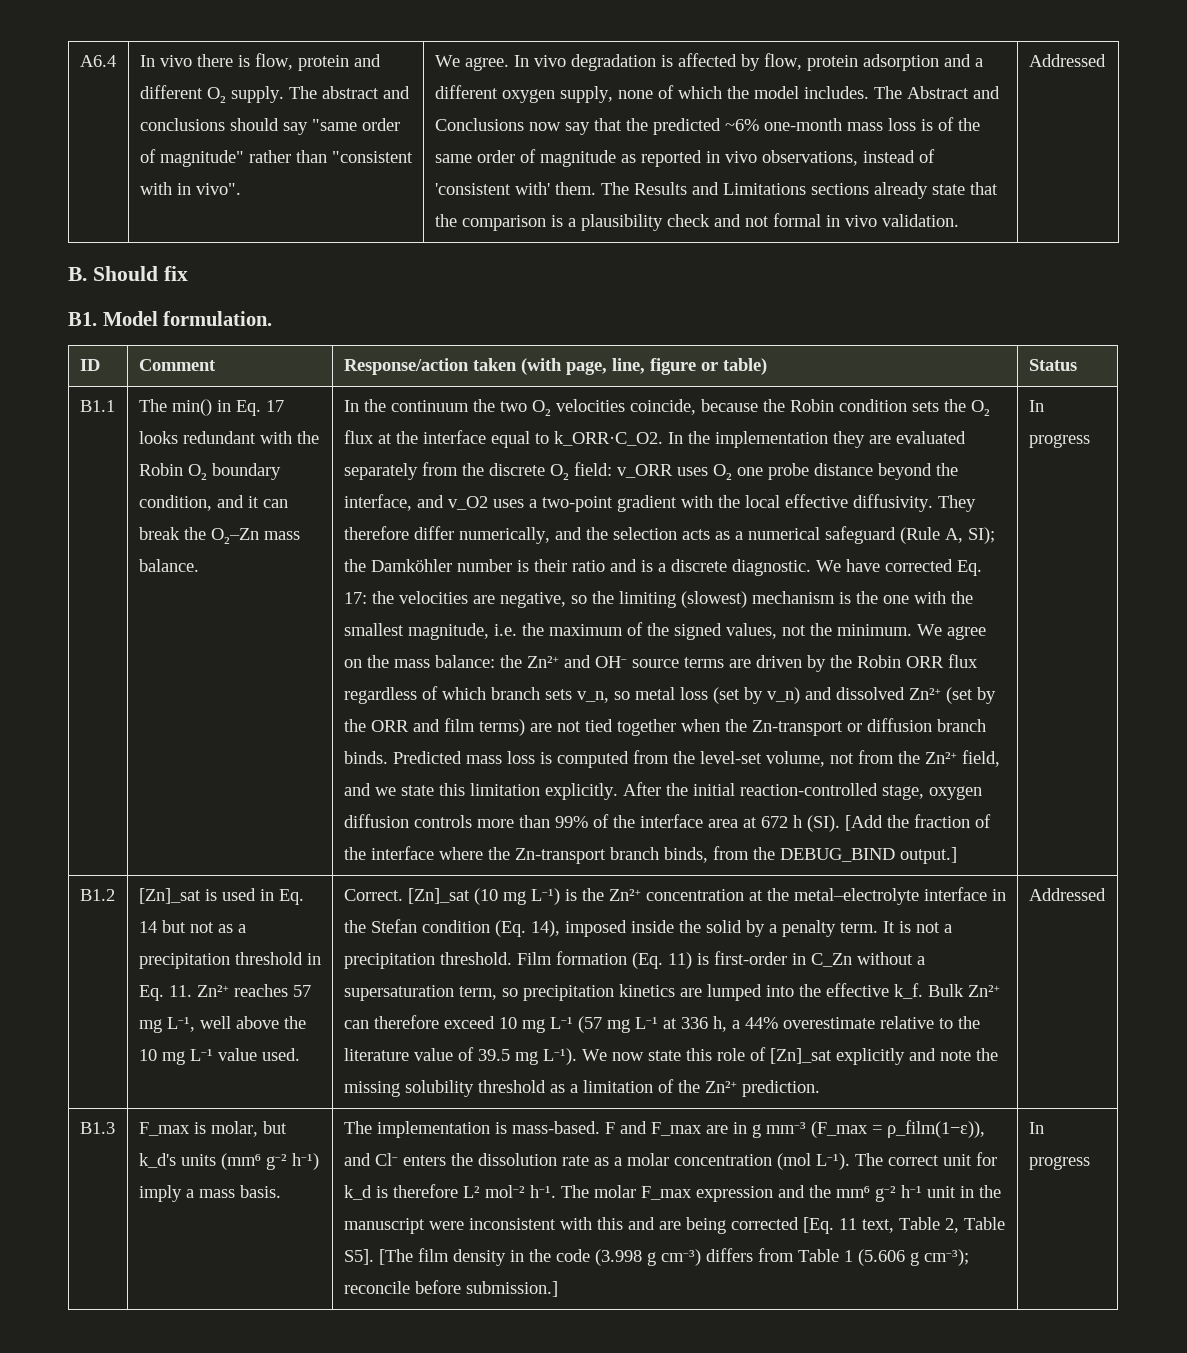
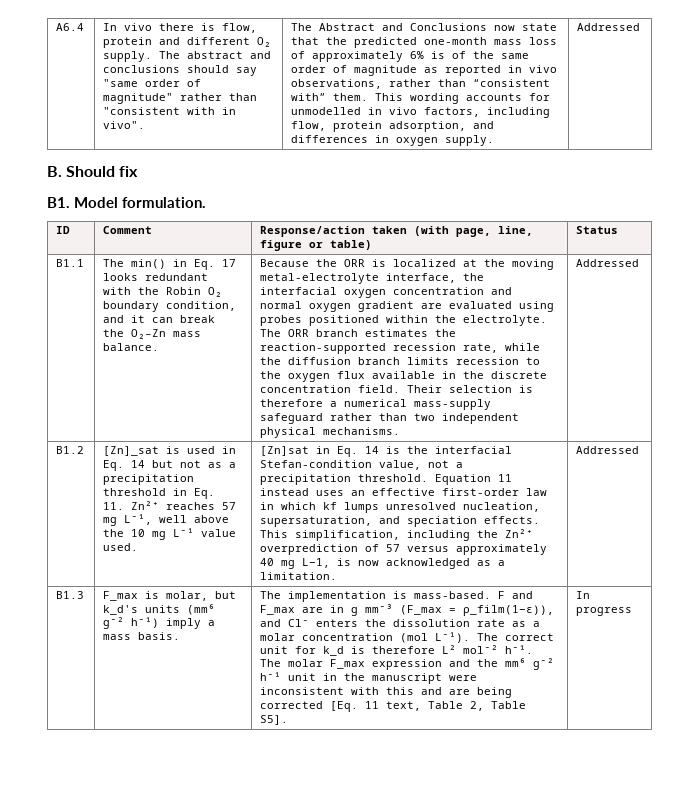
- We agree. In vivo degradation is affected by flow, protein adsorption and a different oxygen supply, none of which the model includes. The Abstract and Conclusions now say that the predicted ~6% one-month mass loss is of the same order of magnitude as reported in vivo observations, instead of 'consistent with' them. The Results and Limitations sections already state that the comparison is a plausibility check and not formal in vivo validation.
+ The Abstract and Conclusions now state that the predicted one-month mass loss of approximately 6% is of the same order of magnitude as reported in vivo observations, rather than “consistent with” them. This wording accounts for unmodelled in vivo factors, including flow, protein adsorption, and differences in oxygen supply.
- In the continuum the two O₂ velocities coincide, because the Robin condition sets the O₂ flux at the interface equal to k_ORR·C_O2. In the implementation they are evaluated separately from the discrete O₂ field: v_ORR uses O₂ one probe distance beyond the interface, and v_O2 uses a two-point gradient with the local effective diffusivity. They therefore differ numerically, and the selection acts as a numerical safeguard (Rule A, SI); the Damköhler number is their ratio and is a discrete diagnostic. We have corrected Eq. 17: the velocities are negative, so the limiting (slowest) mechanism is the one with the smallest magnitude, i.e. the maximum of the signed values, not the minimum. We agree on the mass balance: the Zn²⁺ and OH⁻ source terms are driven by the Robin ORR flux regardless of which branch sets v_n, so metal loss (set by v_n) and dissolved Zn²⁺ (set by the ORR and film terms) are not tied together when the Zn-transport or diffusion branch binds. Predicted mass loss is computed from the level-set volume, not from the Zn²⁺ field, and we state this limitation explicitly. After the initial reaction-controlled stage, oxygen diffusion controls more than 99% of the interface area at 672 h (SI). [Add the fraction of the interface where the Zn-transport branch binds, from the DEBUG_BIND output.] | In progress
+ Because the ORR is localized at the moving metal-electrolyte interface, the interfacial oxygen concentration and normal oxygen gradient are evaluated using probes positioned within the electrolyte. The ORR branch estimates the reaction-supported recession rate, while the diffusion branch limits recession to the oxygen flux available in the discrete concentration field. Their selection is therefore a numerical mass-supply safeguard rather than two independent physical mechanisms. | Addressed
- Correct. [Zn]_sat (10 mg L⁻¹) is the Zn²⁺ concentration at the metal–electrolyte interface in the Stefan condition (Eq. 14), imposed inside the solid by a penalty term. It is not a precipitation threshold. Film formation (Eq. 11) is first-order in C_Zn without a supersaturation term, so precipitation kinetics are lumped into the effective k_f. Bulk Zn²⁺ can therefore exceed 10 mg L⁻¹ (57 mg L⁻¹ at 336 h, a 44% overestimate relative to the literature value of 39.5 mg L⁻¹). We now state this role of [Zn]_sat explicitly and note the missing solubility threshold as a limitation of the Zn²⁺ prediction.
+ [Zn]sat in Eq. 14 is the interfacial Stefan-condition value, not a precipitation threshold. Equation 11 instead uses an effective first-order law in which kf lumps unresolved nucleation, supersaturation, and speciation effects. This simplification, including the Zn²⁺ overprediction of 57 versus approximately 40 mg L−1, is now acknowledged as a limitation.
- The molar F_max expression and the mm⁶ g⁻² h⁻¹ unit in the manuscript were inconsistent with this and are being corrected [Eq. 11 text, Table 2, Table S5]. [The film density in the code (3.998 g cm⁻³) differs from Table 1 (5.606 g cm⁻³); reconcile before submission.]
+ The molar F_max expression and the mm⁶ g⁻² h⁻¹ unit in the manuscript were inconsistent with this and are being corrected [Eq. 11 text, Table 2, Table S5].

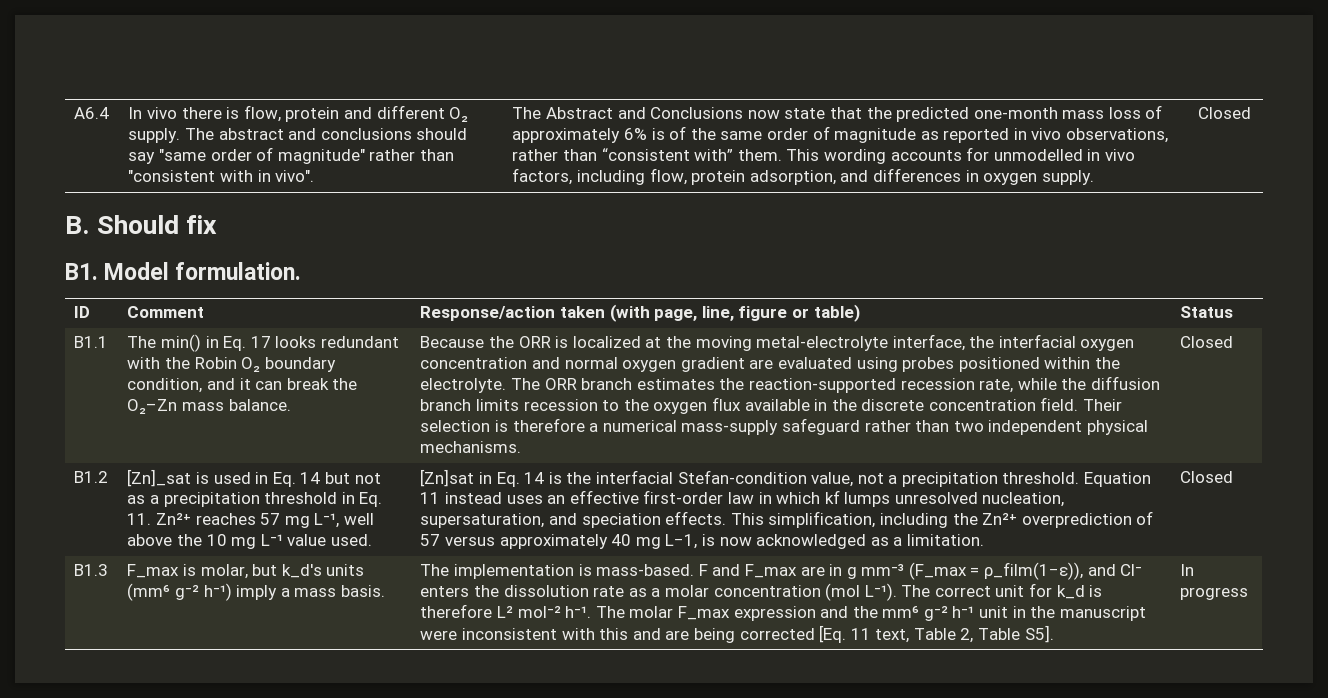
- This wording accounts for unmodelled in vivo factors, including flow, protein adsorption, and differences in oxygen supply. | Addressed
+ This wording accounts for unmodelled in vivo factors, including flow, protein adsorption, and differences in oxygen supply. | Closed
- Their selection is therefore a numerical mass-supply safeguard rather than two independent physical mechanisms. | Addressed
+ Their selection is therefore a numerical mass-supply safeguard rather than two independent physical mechanisms. | Closed
- This simplification, including the Zn²⁺ overprediction of 57 versus approximately 40 mg L−1, is now acknowledged as a limitation. | Addressed
+ This simplification, including the Zn²⁺ overprediction of 57 versus approximately 40 mg L−1, is now acknowledged as a limitation. | Closed

